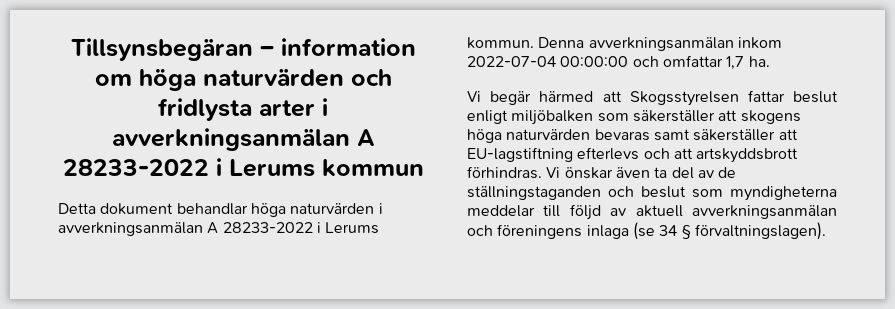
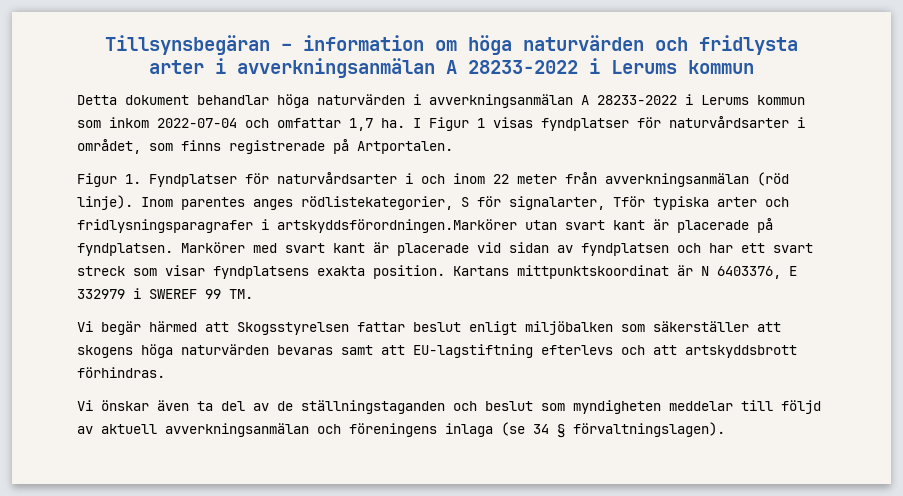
- Detta dokument behandlar höga naturvärden i avverkningsanmälan A 28233-2022 i Lerums kommun. Denna avverkningsanmälan inkom 2022-07-04 00:00:00 och omfattar 1,7 ha.
+ Detta dokument behandlar höga naturvärden i avverkningsanmälan A 28233-2022 i Lerums kommun som inkom 2022-07-04 och omfattar 1,7 ha. I Figur 1 visas fyndplatser för naturvårdsarter i området, som finns registrerade på Artportalen.
+ Figur 1. Fyndplatser för naturvårdsarter i och inom 22 meter från avverkningsanmälan (röd linje). Inom parentes anges rödlistekategorier, S för signalarter, Tför typiska arter och fridlysningsparagrafer i artskyddsförordningen.Markörer utan svart kant är placerade på fyndplatsen. Markörer med svart kant är placerade vid sidan av fyndplatsen och har ett svart streck som visar fyndplatsens exakta position. Kartans mittpunktskoordinat är N 6403376, E 332979 i SWEREF 99 TM.
- Vi begär härmed att Skogsstyrelsen fattar beslut enligt miljöbalken som säkerställer att skogens höga naturvärden bevaras samt säkerställer att EU-lagstiftning efterlevs och att artskyddsbrott förhindras. Vi önskar även ta del av de ställningstaganden och beslut som myndigheterna meddelar till följd av aktuell avverkningsanmälan och föreningens inlaga (se 34 § förvaltningslagen).
+ Vi begär härmed att Skogsstyrelsen fattar beslut enligt miljöbalken som säkerställer att skogens höga naturvärden bevaras samt att EU-lagstiftning efterlevs och att artskyddsbrott förhindras.
+ Vi önskar även ta del av de ställningstaganden och beslut som myndigheten meddelar till följd av aktuell avverkningsanmälan och föreningens inlaga (se 34 § förvaltningslagen).

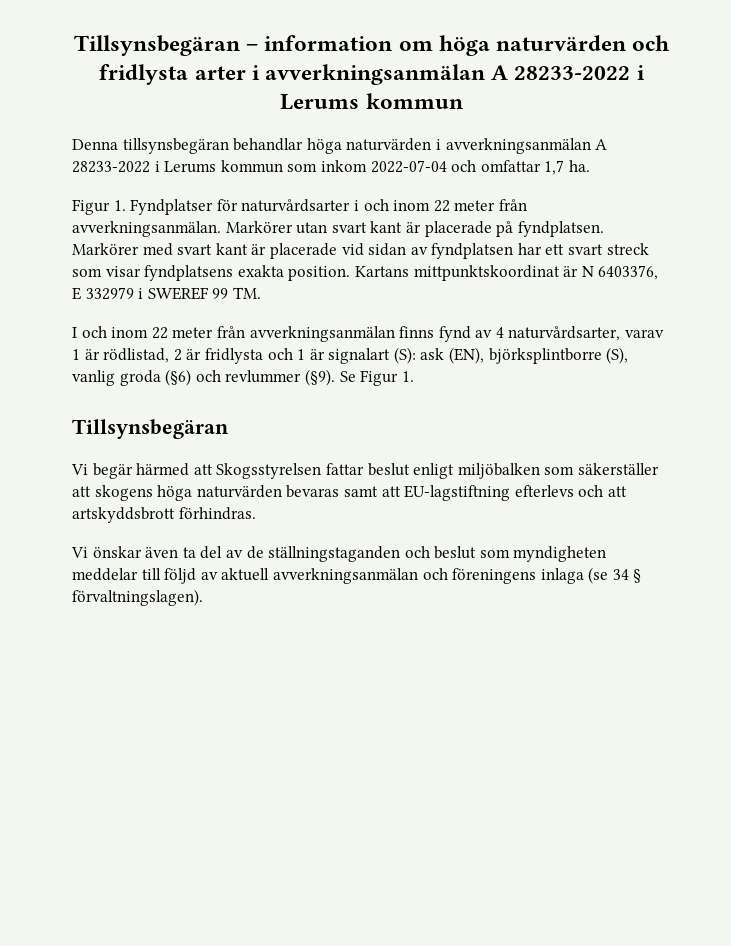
- Detta dokument behandlar höga naturvärden i avverkningsanmälan A 28233-2022 i Lerums kommun som inkom 2022-07-04 och omfattar 1,7 ha. I Figur 1 visas fyndplatser för naturvårdsarter i området, som finns registrerade på Artportalen.
+ Denna tillsynsbegäran behandlar höga naturvärden i avverkningsanmälan A 28233-2022 i Lerums kommun som inkom 2022-07-04 och omfattar 1,7 ha.
- Figur 1. Fyndplatser för naturvårdsarter i och inom 22 meter från avverkningsanmälan (röd linje). Inom parentes anges rödlistekategorier, S för signalarter, Tför typiska arter och fridlysningsparagrafer i artskyddsförordningen.Markörer utan svart kant är placerade på fyndplatsen.
+ Figur 1. Fyndplatser för naturvårdsarter i och inom 22 meter från avverkningsanmälan. Markörer utan svart kant är placerade på fyndplatsen.
- Markörer med svart kant är placerade vid sidan av fyndplatsen och har ett svart streck som visar fyndplatsens exakta position.
+ Markörer med svart kant är placerade vid sidan av fyndplatsen har ett svart streck som visar fyndplatsens exakta position.
+ I och inom 22 meter från avverkningsanmälan finns fynd av 4 naturvårdsarter, varav 1 är rödlistad, 2 är fridlysta och 1 är signalart (S): ask (EN), björksplintborre (S), vanlig groda (§6) och revlummer (§9). Se Figur 1.
+ Tillsynsbegäran

